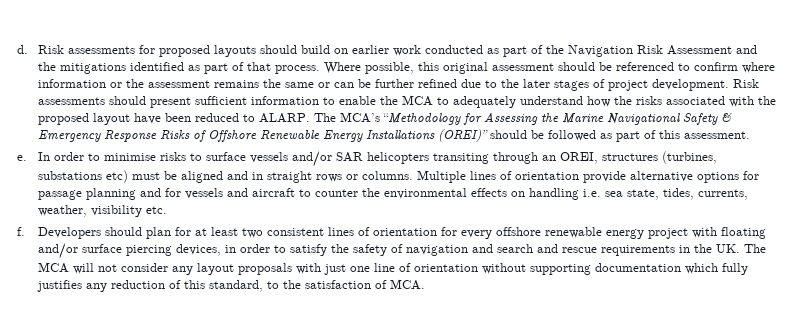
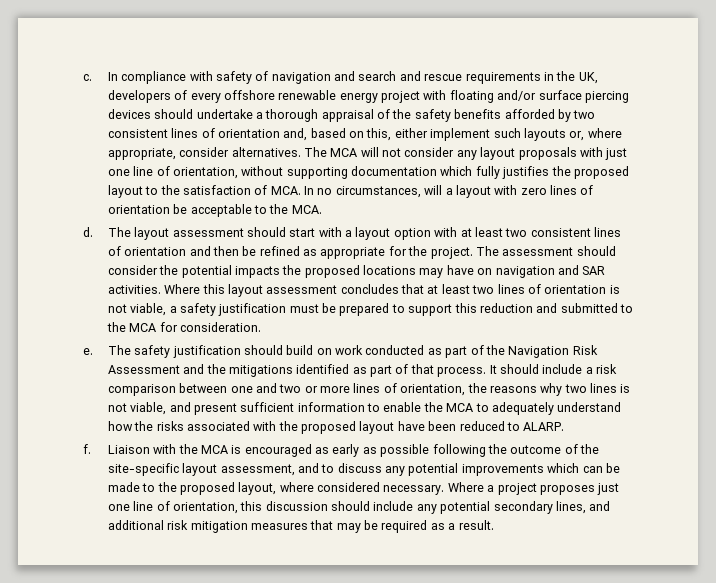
- d. Risk assessments for proposed layouts should build on earlier work conducted as part of the Navigation Risk Assessment and the mitigations identified as part of that process.
+ c. In compliance with safety of navigation and search and rescue requirements in the UK, developers of every offshore renewable energy project with floating and/or surface piercing devices should undertake a thorough appraisal of the safety benefits afforded by two consistent lines of orientation and, based on this, either implement such layouts or, where appropriate, consider alternatives. The MCA will not consider any layout proposals with just one line of orientation, without supporting documentation which fully justifies the proposed layout to the satisfaction of MCA. In no circumstances, will a layout with zero lines of orientation be acceptable to the MCA.
+ d. The layout assessment should start with a layout option with at least two consistent lines of orientation and then be refined as appropriate for the project. The assessment should consider the potential impacts the proposed locations may have on navigation and SAR activities. Where this layout assessment concludes that at least two lines of orientation is not viable, a safety justification must be prepared to support this reduction and submitted to the MCA for consideration.
+ e. The safety justification should build on work conducted as part of the Navigation Risk Assessment and the mitigations identified as part of that process.
- Where possible, this original assessment should be referenced to confirm where information or the assessment remains the same or can be further refined due to the later stages of project development. Risk assessments should present sufficient information to enable the MCA to adequately understand how the risks associated with the proposed layout have been reduced to ALARP. The MCA’s “Methodology for Assessing the Marine Navigational Safety & Emergency Response Risks of Offshore Renewable Energy Installations (OREI)” should be followed as part of this assessment.
- e. In order to minimise risks to surface vessels and/or SAR helicopters transiting through an OREI, structures (turbines, substations etc) must be aligned and in straight rows or columns. Multiple lines of orientation provide alternative options for passage planning and for vessels and aircraft to counter the environmental effects on handling i.e. sea state, tides, currents, weather, visibility etc.
- f. Developers should plan for at least two consistent lines of orientation for every offshore renewable energy project with floating and/or surface piercing devices, in order to satisfy the safety of navigation and search and rescue requirements in the UK. The MCA will not consider any layout proposals with just one line of orientation without supporting documentation which fully justifies any reduction of this standard, to the satisfaction of MCA.
+ It should include a risk comparison between one and two or more lines of orientation, the reasons why two lines is not viable, and present sufficient information to enable the MCA to adequately understand how the risks associated with the proposed layout have been reduced to ALARP.
+ f. Liaison with the MCA is encouraged as early as possible following the outcome of the site-specific layout assessment, and to discuss any potential improvements which can be made to the proposed layout, where considered necessary. Where a project proposes just one line of orientation, this discussion should include any potential secondary lines, and additional risk mitigation measures that may be required as a result.

